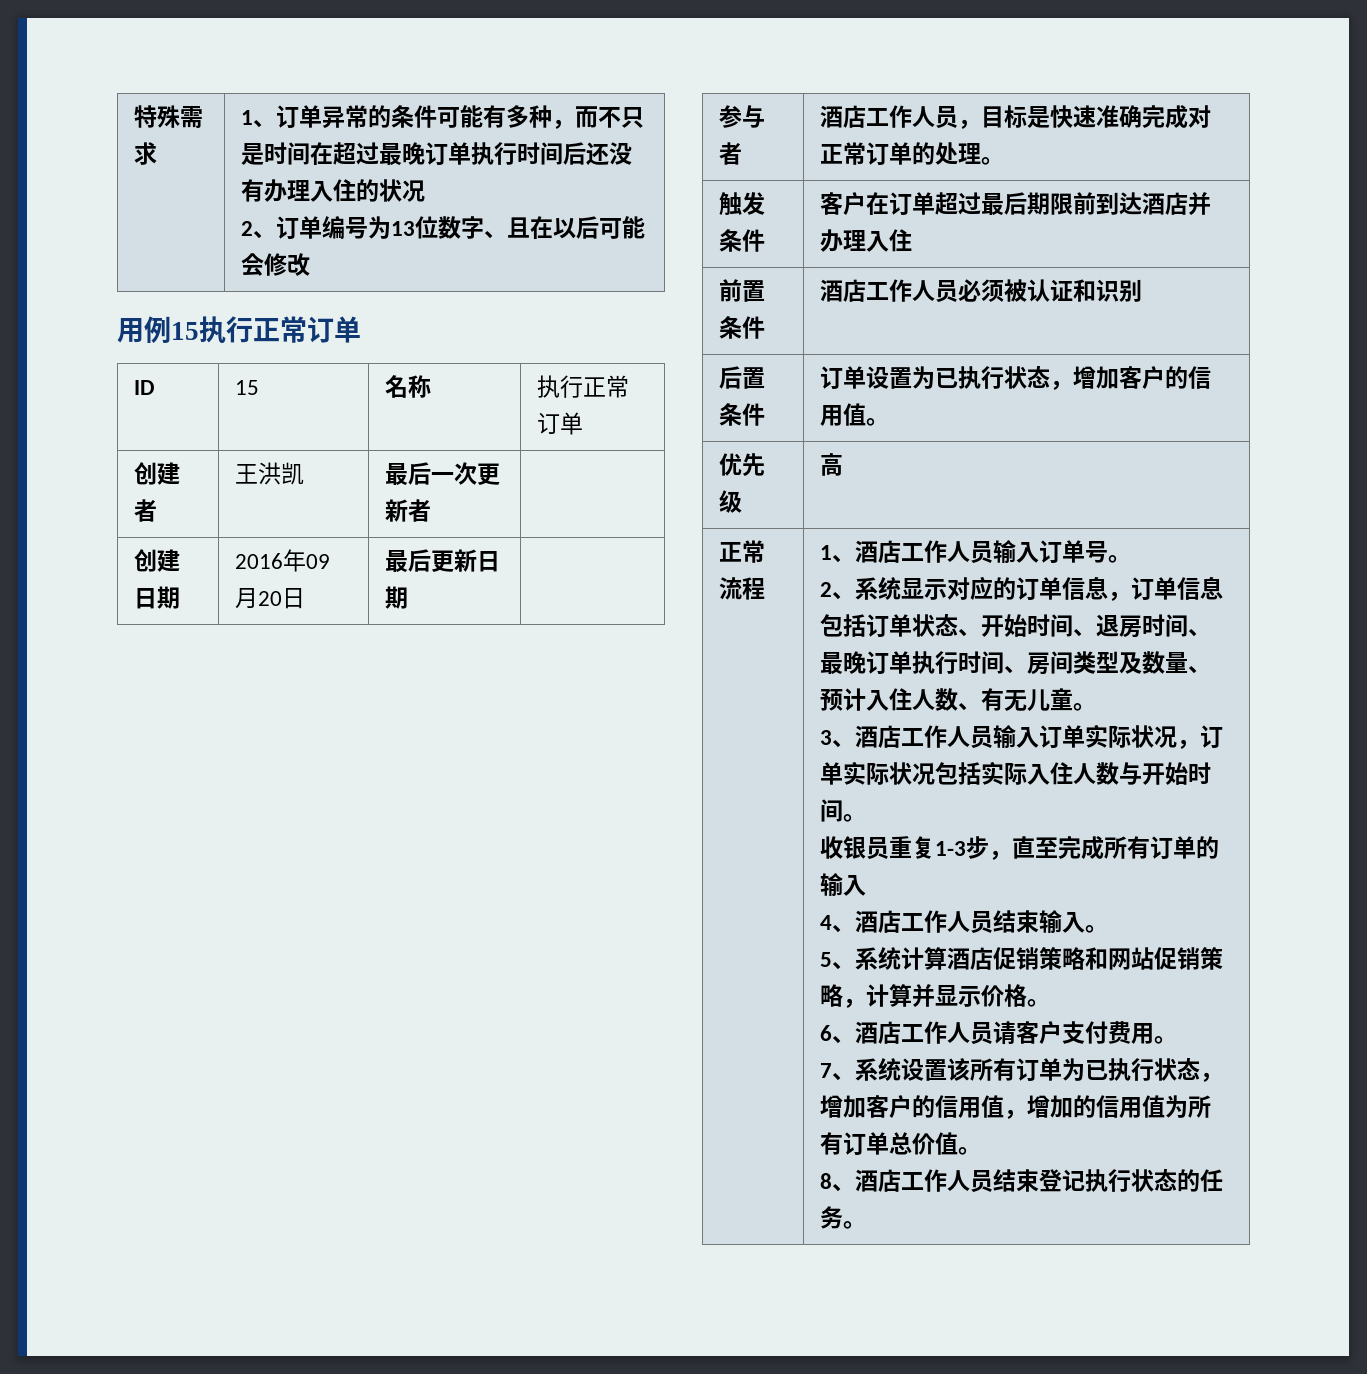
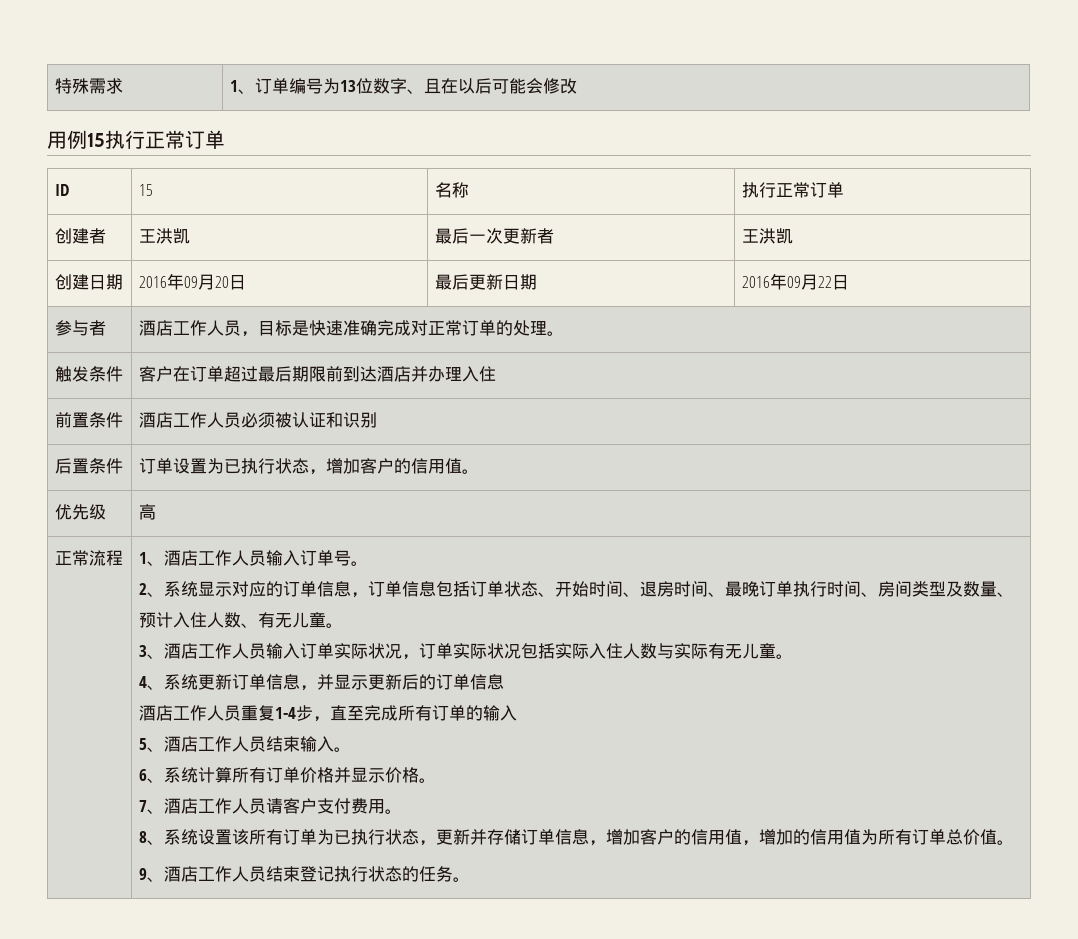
- 特殊需求 | 1、订单异常的条件可能有多种，而不只是时间在超过最晚订单执行时间后还没有办理入住的状况
- 2、订单编号为13位数字、且在以后可能会修改
+ 特殊需求 | 1、订单编号为13位数字、且在以后可能会修改
- 创建者 | 王洪凯 | 最后一次更新者 |
+ 创建者 | 王洪凯 | 最后一次更新者 | 王洪凯
- 创建日期 | 2016年09月20日 | 最后更新日期 |
+ 创建日期 | 2016年09月20日 | 最后更新日期 | 2016年09月22日
- 3、酒店工作人员输入订单实际状况，订单实际状况包括实际入住人数与开始时间。
- 收银员重复1-3步，直至完成所有订单的输入
+ 3、酒店工作人员输入订单实际状况，订单实际状况包括实际入住人数与实际有无儿童。
+ 4、系统更新订单信息，并显示更新后的订单信息
+ 酒店工作人员重复1-4步，直至完成所有订单的输入
- 4、酒店工作人员结束输入。
+ 5、酒店工作人员结束输入。
- 5、系统计算酒店促销策略和网站促销策略，计算并显示价格。
+ 6、系统计算所有订单价格并显示价格。
- 6、酒店工作人员请客户支付费用。
+ 7、酒店工作人员请客户支付费用。
- 7、系统设置该所有订单为已执行状态，增加客户的信用值，增加的信用值为所有订单总价值。
+ 8、系统设置该所有订单为已执行状态，更新并存储订单信息，增加客户的信用值，增加的信用值为所有订单总价值。
- 8、酒店工作人员结束登记执行状态的任务。
+ 9、酒店工作人员结束登记执行状态的任务。

